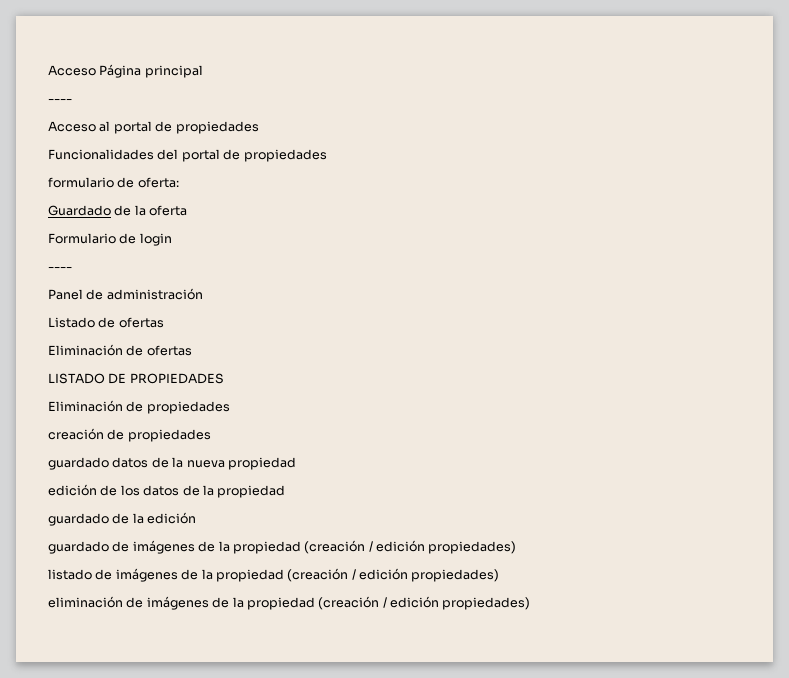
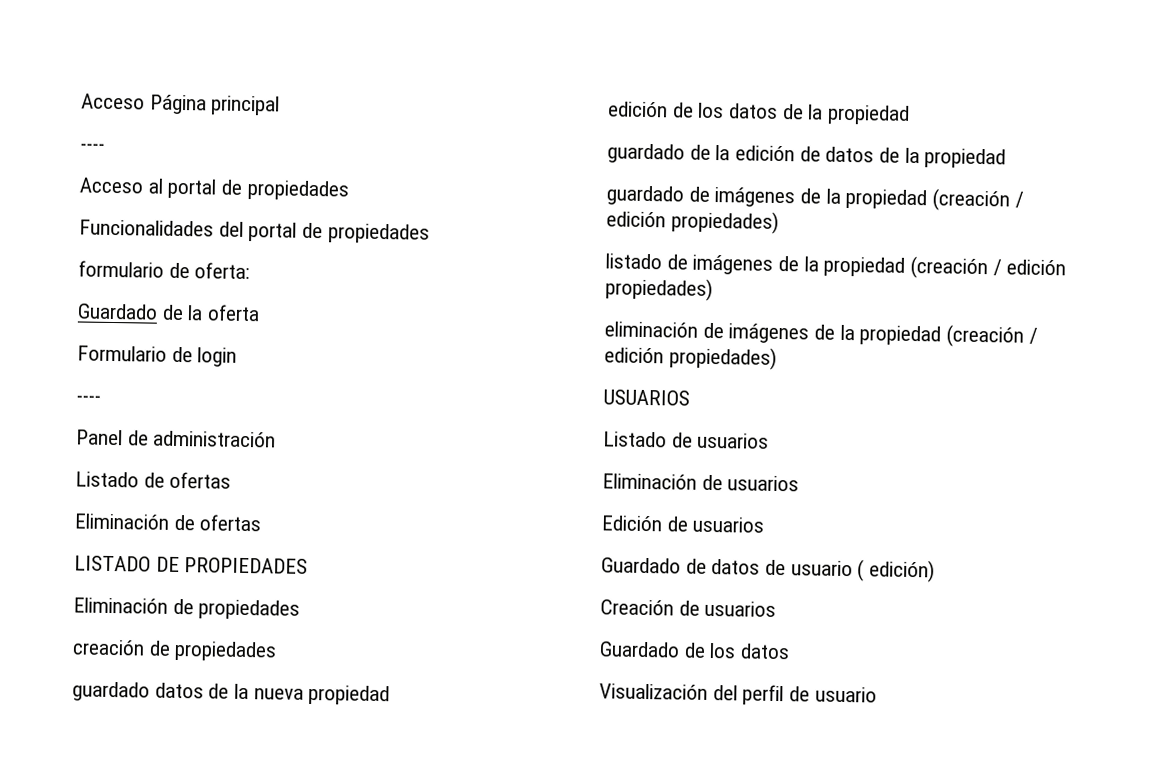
- guardado de la edición
+ guardado de la edición de datos de la propiedad
+ USUARIOS
+ Listado de usuarios
+ Eliminación de usuarios
+ Edición de usuarios
+ Guardado de datos de usuario ( edición)
+ Creación de usuarios
+ Guardado de los datos
+ Visualización del perfil de usuario

